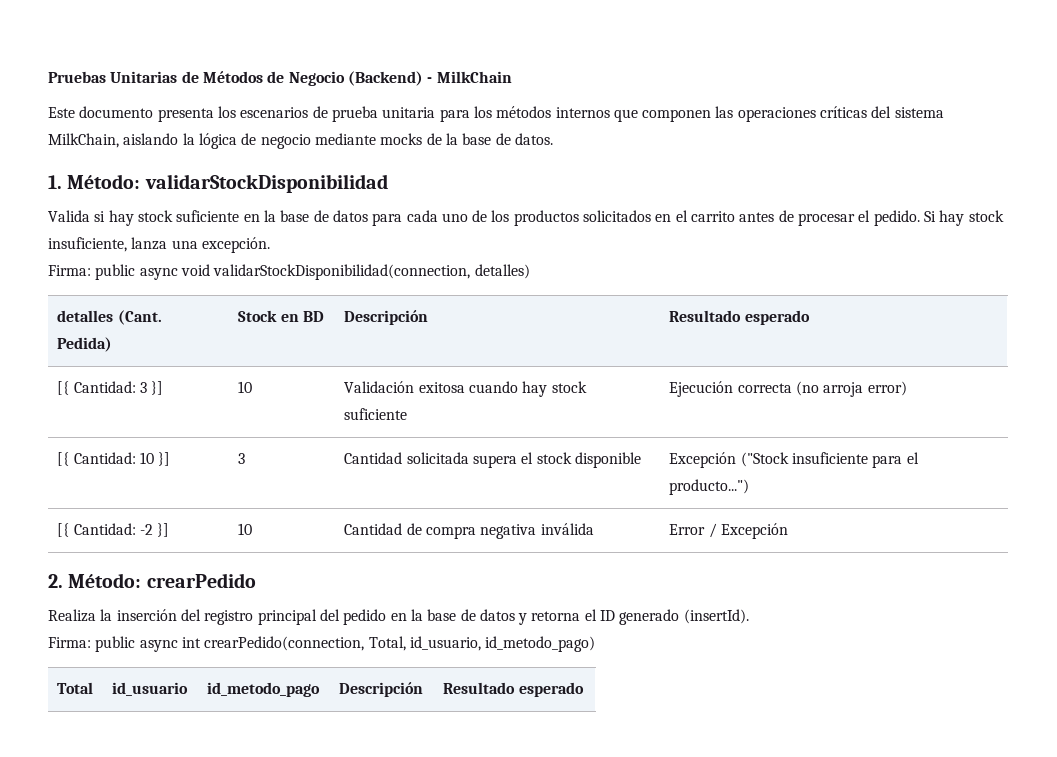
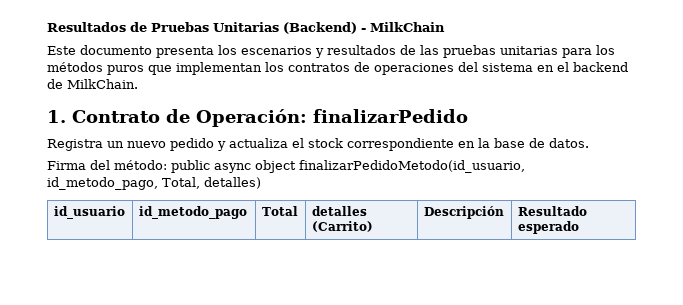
- Pruebas Unitarias de Métodos de Negocio (Backend) - MilkChain
+ Resultados de Pruebas Unitarias (Backend) - MilkChain
- Este documento presenta los escenarios de prueba unitaria para los métodos internos que componen las operaciones críticas del sistema MilkChain, aislando la lógica de negocio mediante mocks de la base de datos.
- 1. Método: validarStockDisponibilidad
- Valida si hay stock suficiente en la base de datos para cada uno de los productos solicitados en el carrito antes de procesar el pedido. Si hay stock insuficiente, lanza una excepción.
- Firma: public async void validarStockDisponibilidad(connection, detalles)
- detalles (Cant. Pedida) | Stock en BD | Descripción | Resultado esperado
- [{ Cantidad: 3 }] | 10 | Validación exitosa cuando hay stock suficiente | Ejecución correcta (no arroja error)
- [{ Cantidad: 10 }] | 3 | Cantidad solicitada supera el stock disponible | Excepción ("Stock insuficiente para el producto...")
- [{ Cantidad: -2 }] | 10 | Cantidad de compra negativa inválida | Error / Excepción
- 2. Método: crearPedido
- Realiza la inserción del registro principal del pedido en la base de datos y retorna el ID generado (insertId).
- Firma: public async int crearPedido(connection, Total, id_usuario, id_metodo_pago)
- Total | id_usuario | id_metodo_pago | Descripción | Resultado esperado
+ Este documento presenta los escenarios y resultados de las pruebas unitarias para los métodos puros que implementan los contratos de operaciones del sistema en el backend de MilkChain.
+ 1. Contrato de Operación: finalizarPedido
+ Registra un nuevo pedido y actualiza el stock correspondiente en la base de datos.
+ Firma del método: public async object finalizarPedidoMetodo(id_usuario, id_metodo_pago, Total, detalles)
+ id_usuario | id_metodo_pago | Total | detalles (Carrito) | Descripción | Resultado esperado

